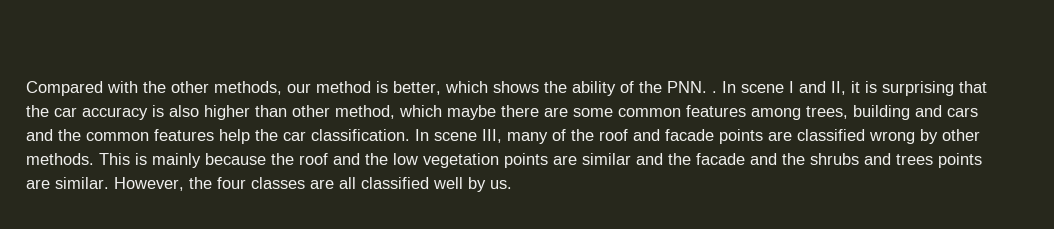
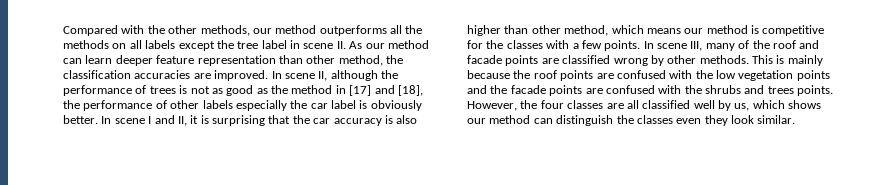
- Compared with the other methods, our method is better, which shows the ability of the PNN. .
+ Compared with the other methods, our method outperforms all the methods on all labels except the tree label in scene II. As our method can learn deeper feature representation than other method, the classification accuracies are improved. In scene II, although the performance of trees is not as good as the method in [17] and [18], the performance of other labels especially the car label is obviously better.
- In scene I and II, it is surprising that the car accuracy is also higher than other method, which maybe there are some common features among trees, building and cars and the common features help the car classification.
+ In scene I and II, it is surprising that the car accuracy is also higher than other method, which means our method is competitive for the classes with a few points.
- This is mainly because the roof and the low vegetation points are similar and the facade and the shrubs and trees points are similar.
+ This is mainly because the roof points are confused with the low vegetation points and the facade points are confused with the shrubs and trees points.
- However, the four classes are all classified well by us.
+ However, the four classes are all classified well by us, which shows our method can distinguish the classes even they look similar.

